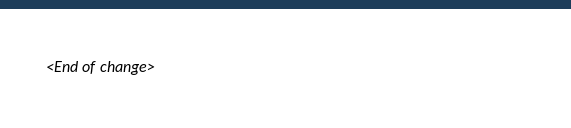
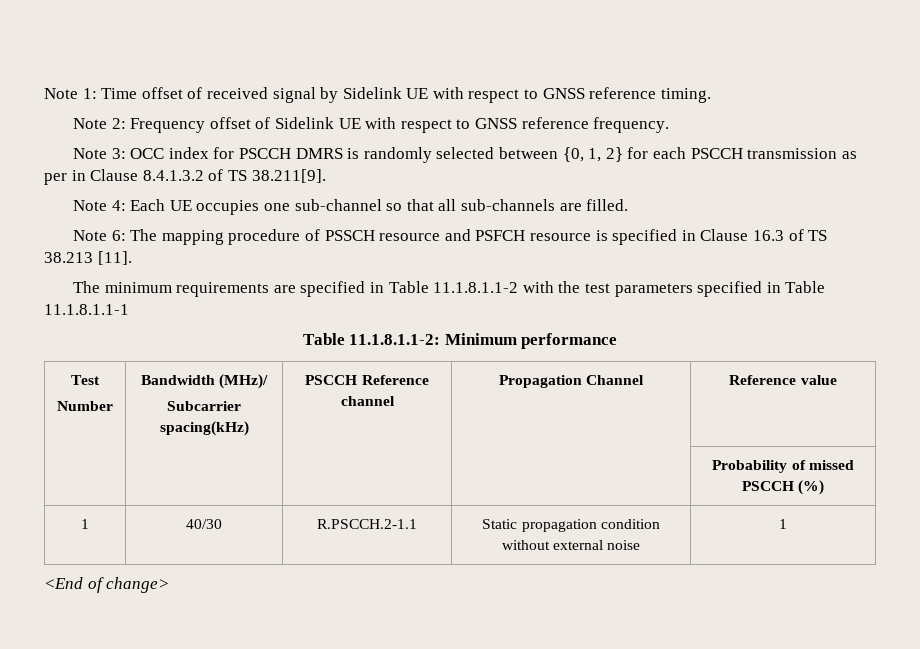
+ Note 1: Time offset of received signal by Sidelink UE with respect to GNSS reference timing.
+ Note 2: Frequency offset of Sidelink UE with respect to GNSS reference frequency.
+ Note 3: OCC index for PSCCH DMRS is randomly selected between {0, 1, 2} for each PSCCH transmission as per in Clause 8.4.1.3.2 of TS 38.211[9].
+ Note 4: Each UE occupies one sub-channel so that all sub-channels are filled.
+ Note 6: The mapping procedure of PSSCH resource and PSFCH resource is specified in Clause 16.3 of TS 38.213 [11].
+ The minimum requirements are specified in Table 11.1.8.1.1-2 with the test parameters specified in Table 11.1.8.1.1-1
+ Table 11.1.8.1.1-2: Minimum performance
+ Test
+ Number | Bandwidth (MHz)/
+ Subcarrier spacing(kHz) | PSCCH Reference channel | Propagation Channel | Reference value
+ | | | | Probability of missed PSCCH (%)
+ 1 | 40/30 | R.PSCCH.2-1.1 | Static propagation condition without external noise | 1

